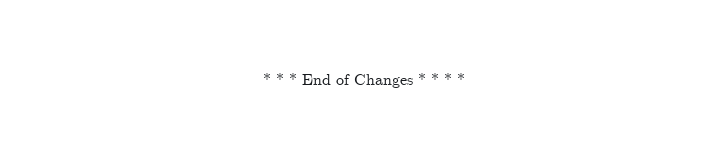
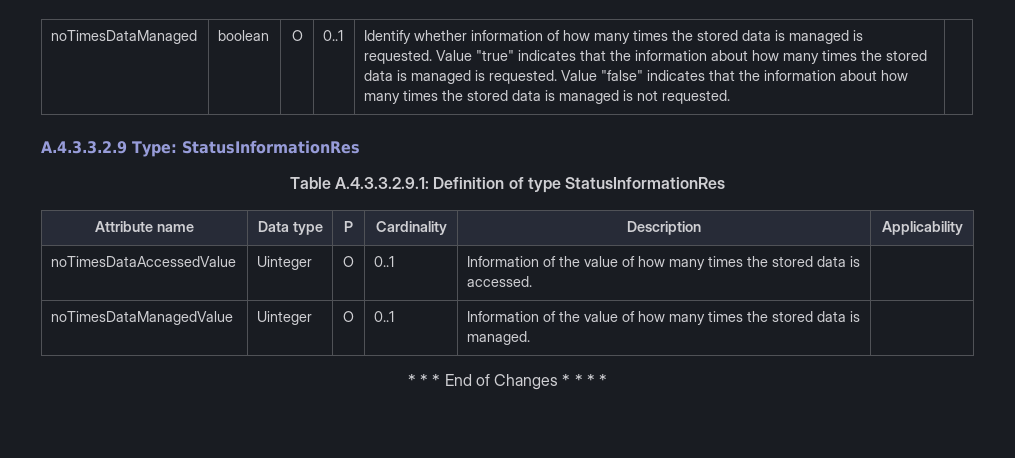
+ noTimesDataManaged | boolean | O | 0..1 | Identify whether information of how many times the stored data is managed is requested. Value "true" indicates that the information about how many times the stored data is managed is requested. Value "false" indicates that the information about how many times the stored data is managed is not requested. |
+ A.4.3.3.2.9 Type: StatusInformationRes
+ Table A.4.3.3.2.9.1: Definition of type StatusInformationRes
+ Attribute name | Data type | P | Cardinality | Description | Applicability
+ noTimesDataAccessedValue | Uinteger | O | 0..1 | Information of the value of how many times the stored data is accessed. |
+ noTimesDataManagedValue | Uinteger | O | 0..1 | Information of the value of how many times the stored data is managed. |

